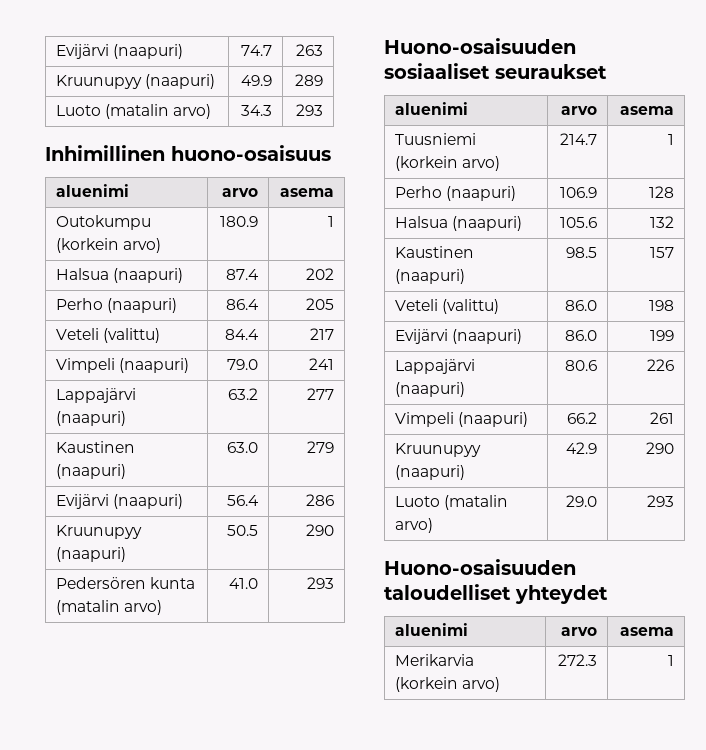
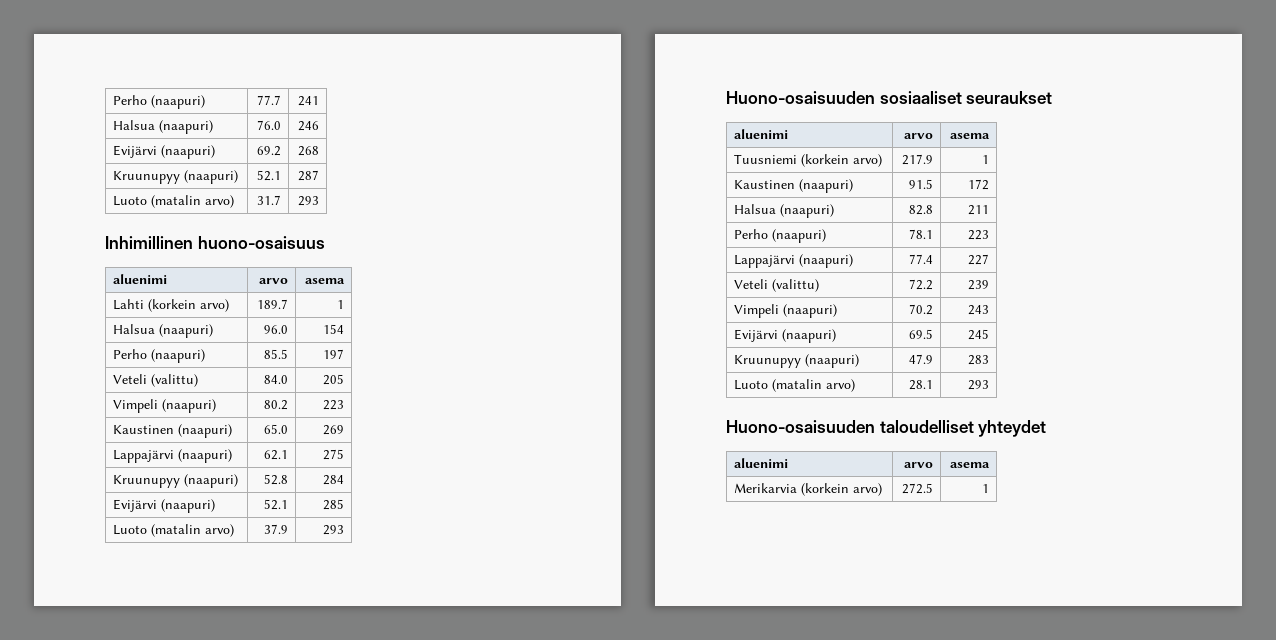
- Evijärvi (naapuri) | 74.7 | 263
- Kruunupyy (naapuri) | 49.9 | 289
- Luoto (matalin arvo) | 34.3 | 293
+ Perho (naapuri) | 77.7 | 241
+ Halsua (naapuri) | 76.0 | 246
+ Evijärvi (naapuri) | 69.2 | 268
+ Kruunupyy (naapuri) | 52.1 | 287
+ Luoto (matalin arvo) | 31.7 | 293
- Outokumpu (korkein arvo) | 180.9 | 1
+ Lahti (korkein arvo) | 189.7 | 1
- Halsua (naapuri) | 87.4 | 202
- Perho (naapuri) | 86.4 | 205
- Veteli (valittu) | 84.4 | 217
- Vimpeli (naapuri) | 79.0 | 241
- Lappajärvi (naapuri) | 63.2 | 277
- Kaustinen (naapuri) | 63.0 | 279
- Evijärvi (naapuri) | 56.4 | 286
- Kruunupyy (naapuri) | 50.5 | 290
- Pedersören kunta (matalin arvo) | 41.0 | 293
+ Halsua (naapuri) | 96.0 | 154
+ Perho (naapuri) | 85.5 | 197
+ Veteli (valittu) | 84.0 | 205
+ Vimpeli (naapuri) | 80.2 | 223
+ Kaustinen (naapuri) | 65.0 | 269
+ Lappajärvi (naapuri) | 62.1 | 275
+ Kruunupyy (naapuri) | 52.8 | 284
+ Evijärvi (naapuri) | 52.1 | 285
+ Luoto (matalin arvo) | 37.9 | 293
- Tuusniemi (korkein arvo) | 214.7 | 1
- Perho (naapuri) | 106.9 | 128
- Halsua (naapuri) | 105.6 | 132
- Kaustinen (naapuri) | 98.5 | 157
- Veteli (valittu) | 86.0 | 198
- Evijärvi (naapuri) | 86.0 | 199
- Lappajärvi (naapuri) | 80.6 | 226
- Vimpeli (naapuri) | 66.2 | 261
- Kruunupyy (naapuri) | 42.9 | 290
- Luoto (matalin arvo) | 29.0 | 293
+ Tuusniemi (korkein arvo) | 217.9 | 1
+ Kaustinen (naapuri) | 91.5 | 172
+ Halsua (naapuri) | 82.8 | 211
+ Perho (naapuri) | 78.1 | 223
+ Lappajärvi (naapuri) | 77.4 | 227
+ Veteli (valittu) | 72.2 | 239
+ Vimpeli (naapuri) | 70.2 | 243
+ Evijärvi (naapuri) | 69.5 | 245
+ Kruunupyy (naapuri) | 47.9 | 283
+ Luoto (matalin arvo) | 28.1 | 293
- Merikarvia (korkein arvo) | 272.3 | 1
+ Merikarvia (korkein arvo) | 272.5 | 1

